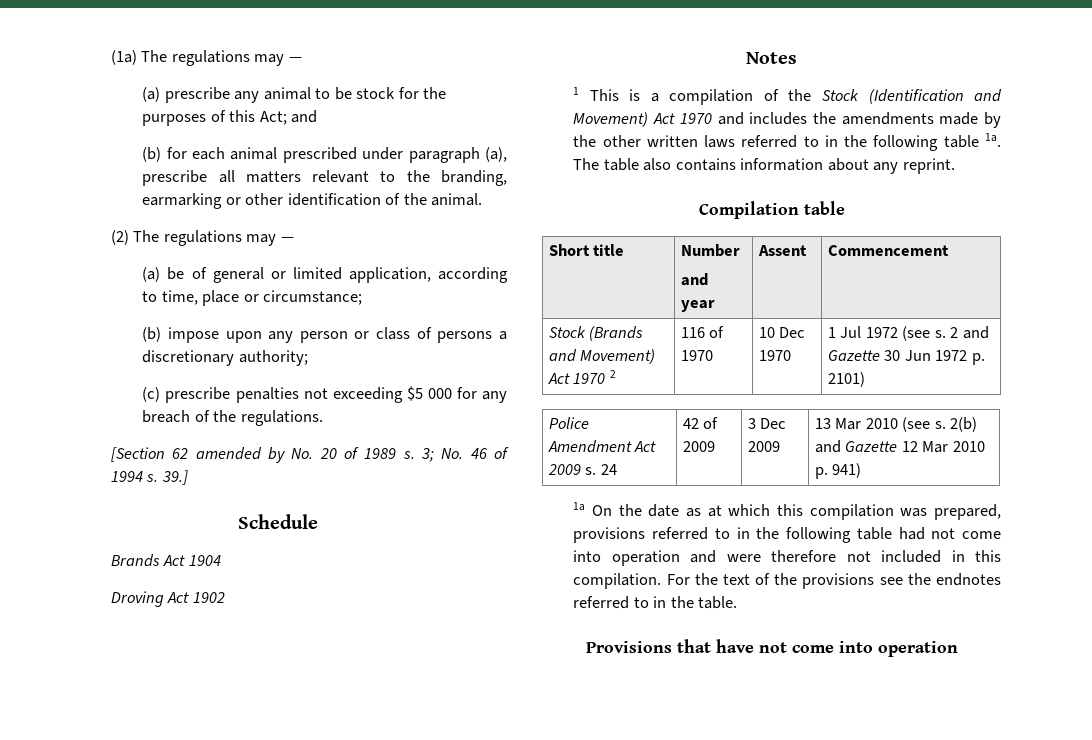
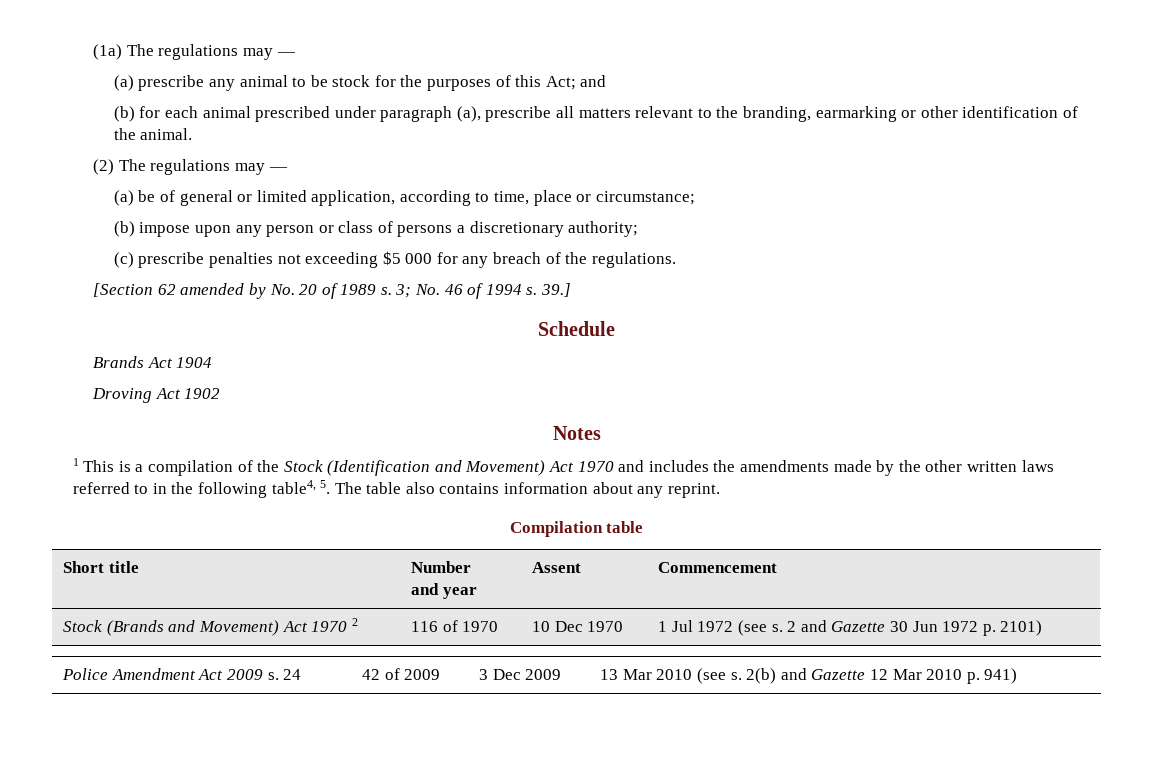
- 1 This is a compilation of the Stock (Identification and Movement) Act 1970 and includes the amendments made by the other written laws referred to in the following table 1a. The table also contains information about any reprint.
+ 1 This is a compilation of the Stock (Identification and Movement) Act 1970 and includes the amendments made by the other written laws referred to in the following table4, 5. The table also contains information about any reprint.
- 1a On the date as at which this compilation was prepared, provisions referred to in the following table had not come into operation and were therefore not included in this compilation. For the text of the provisions see the endnotes referred to in the table.
- Provisions that have not come into operation

